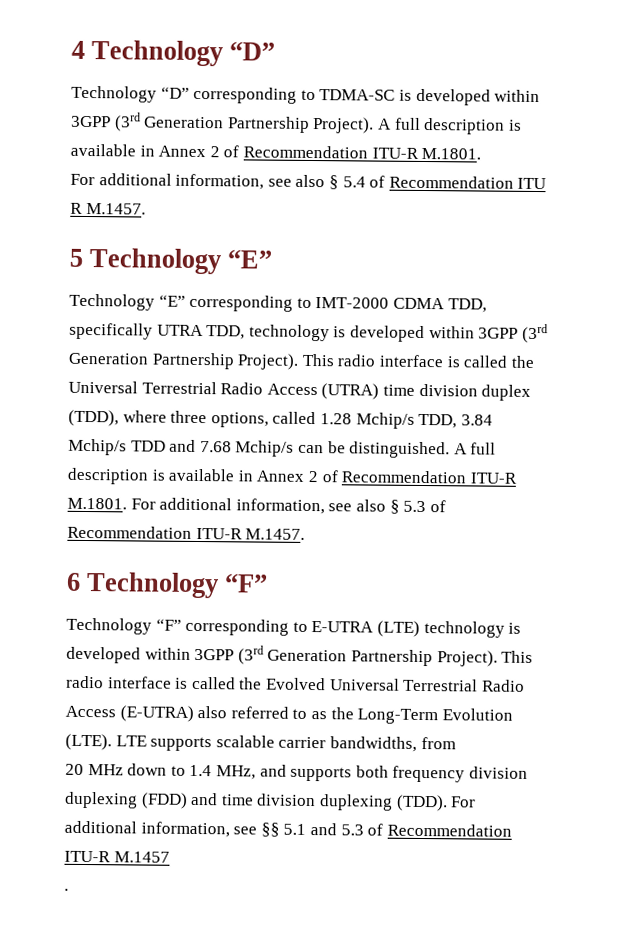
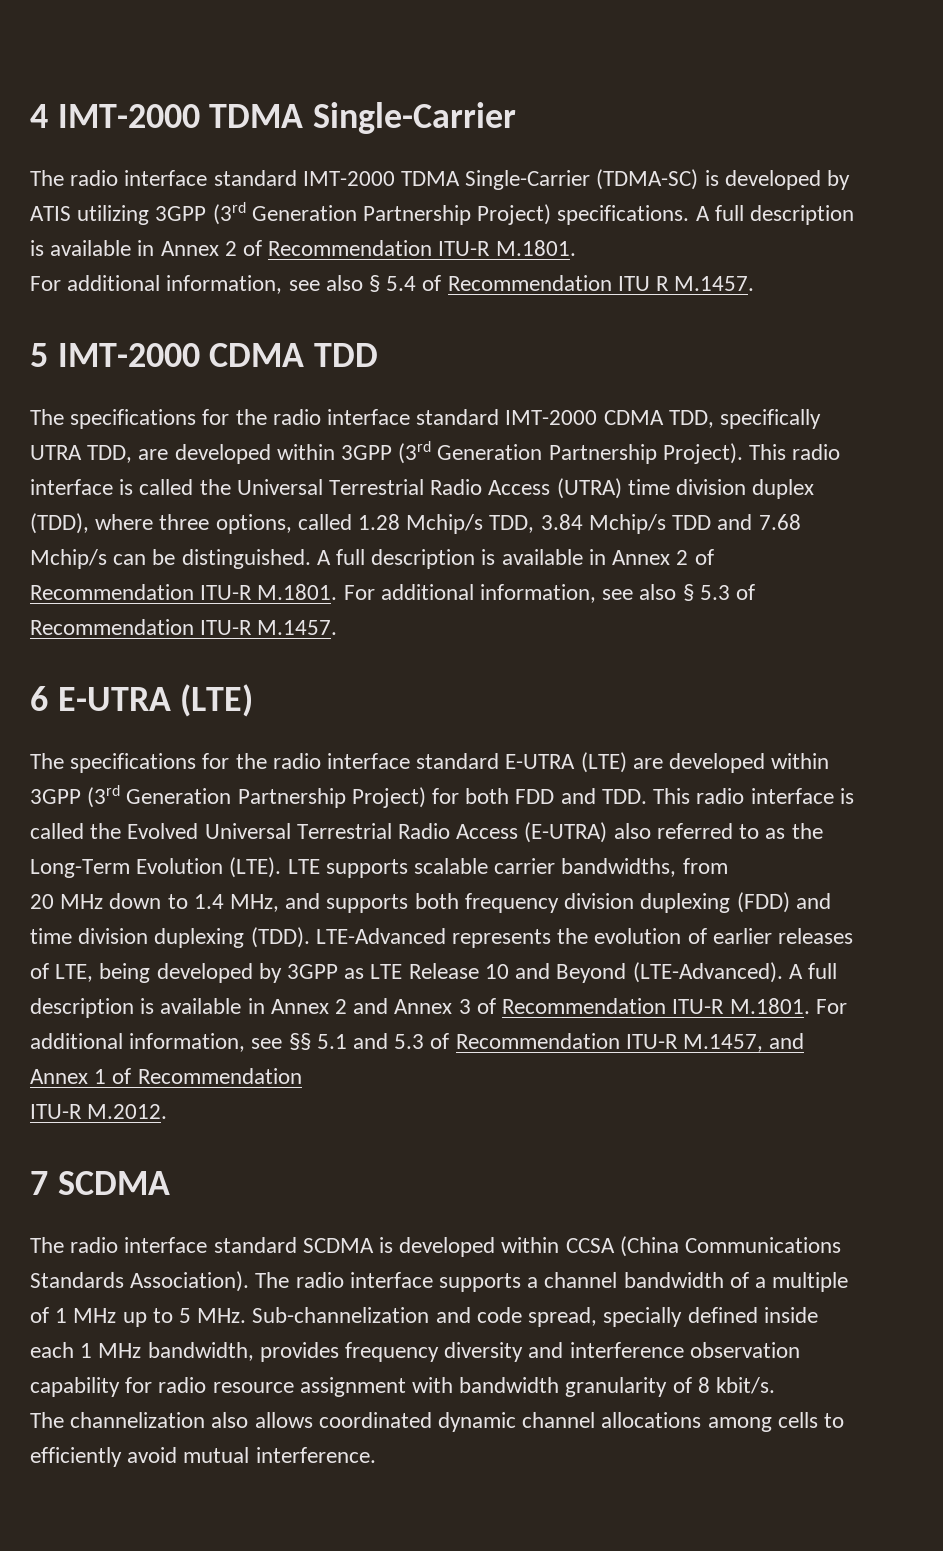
- 4 Technology “D”
- Technology “D” corresponding to TDMA-SC is developed within 3GPP (3rd Generation Partnership Project).
+ 4 IMT-2000 TDMA Single-Carrier
+ The radio interface standard IMT-2000 TDMA Single-Carrier (TDMA-SC) is developed by ATIS utilizing 3GPP (3rd Generation Partnership Project) specifications.
- 5 Technology “E”
- Technology “E” corresponding to IMT-2000 CDMA TDD, specifically UTRA TDD, technology is developed within 3GPP (3rd Generation Partnership Project).
+ 5 IMT-2000 CDMA TDD
+ The specifications for the radio interface standard IMT-2000 CDMA TDD, specifically UTRA TDD, are developed within 3GPP (3rd Generation Partnership Project).
- 6 Technology “F”
- Technology “F” corresponding to E-UTRA (LTE) technology is developed within 3GPP (3rd Generation Partnership Project). This radio interface is called the Evolved Universal Terrestrial Radio Access (E-UTRA) also referred to as the Long-Term Evolution (LTE).
+ 6 E-UTRA (LTE)
+ The specifications for the radio interface standard E-UTRA (LTE) are developed within 3GPP (3rd Generation Partnership Project) for both FDD and TDD. This radio interface is called the Evolved Universal Terrestrial Radio Access (E-UTRA) also referred to as the Long-Term Evolution (LTE).
- For additional information, see §§ 5.1 and 5.3 of Recommendation ITU-R M.1457
- .
+ LTE-Advanced represents the evolution of earlier releases of LTE, being developed by 3GPP as LTE Release 10 and Beyond (LTE-Advanced). A full description is available in Annex 2 and Annex 3 of Recommendation ITU-R M.1801. For additional information, see §§ 5.1 and 5.3 of Recommendation ITU-R M.1457, and Annex 1 of Recommendation
+ ITU-R M.2012.
+ 7 SCDMA
+ The radio interface standard SCDMA is developed within CCSA (China Communications Standards Association). The radio interface supports a channel bandwidth of a multiple of 1 MHz up to 5 MHz. Sub-channelization and code spread, specially defined inside each 1 MHz bandwidth, provides frequency diversity and interference observation capability for radio resource assignment with bandwidth granularity of 8 kbit/s.
+ The channelization also allows coordinated dynamic channel allocations among cells to efficiently avoid mutual interference.

